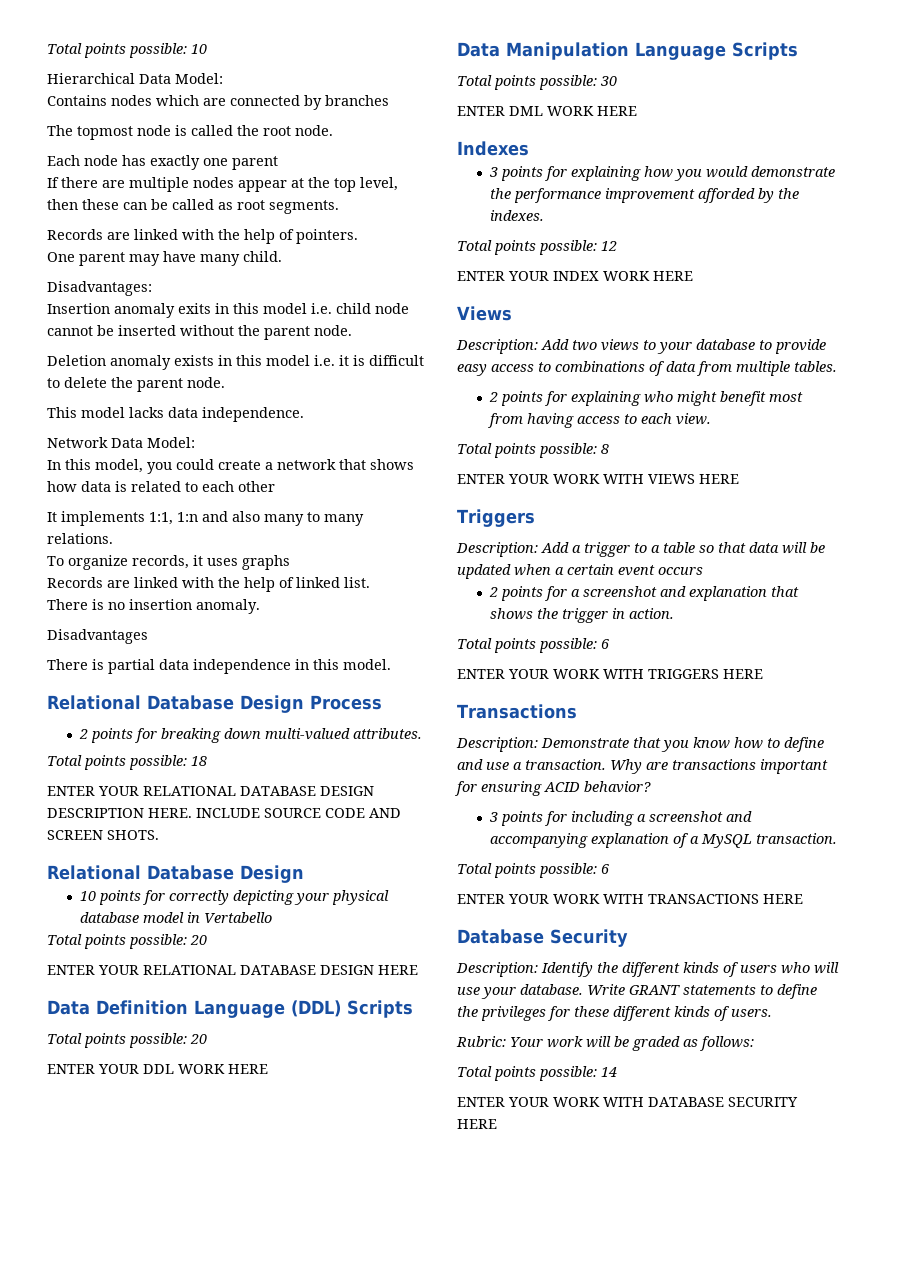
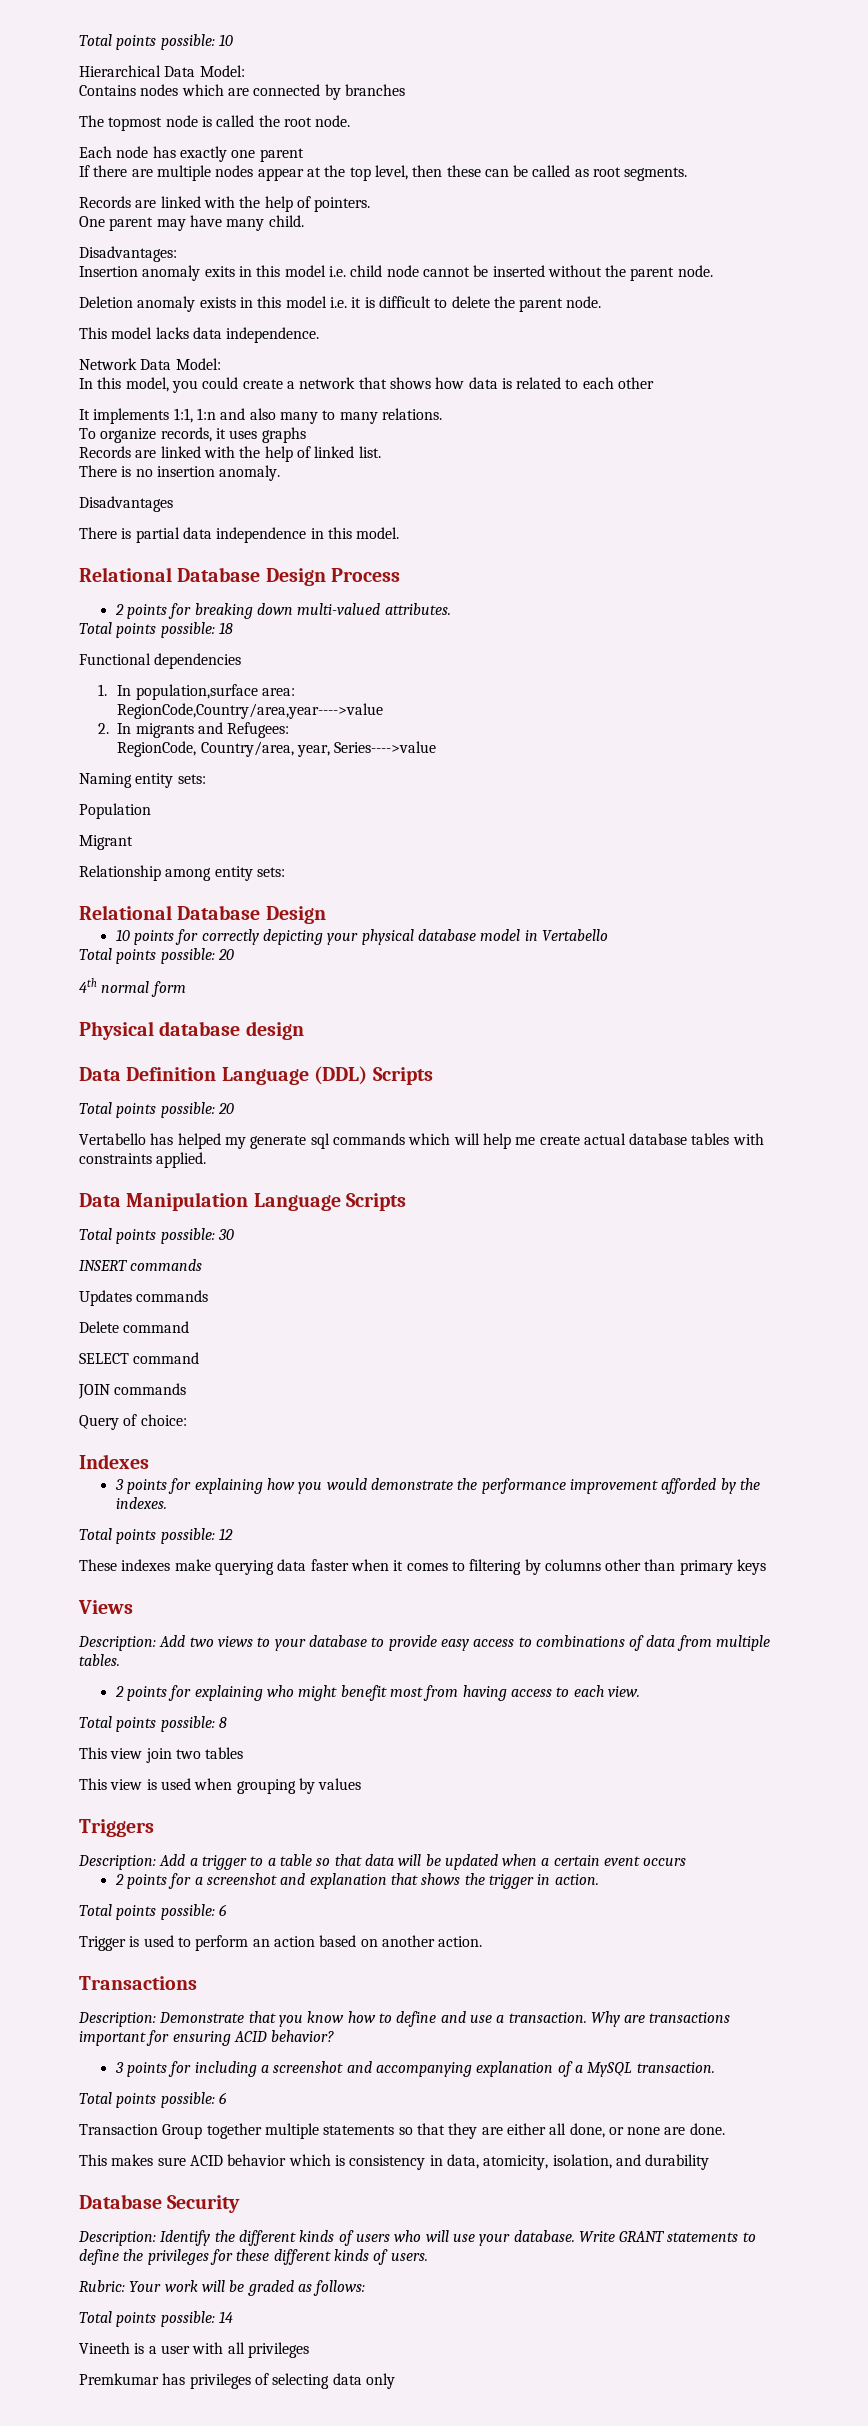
- ENTER YOUR RELATIONAL DATABASE DESIGN DESCRIPTION HERE. INCLUDE SOURCE CODE AND SCREEN SHOTS.
+ Functional dependencies
+ 1. In population,surface area:
+ RegionCode,Country/area,year---->value
+ 2. In migrants and Refugees:
+ RegionCode, Country/area, year, Series---->value
+ Naming entity sets:
+ Population
+ Migrant
+ Relationship among entity sets:
- ENTER YOUR RELATIONAL DATABASE DESIGN HERE
+ 4th normal form
+ Physical database design
- ENTER YOUR DDL WORK HERE
+ Vertabello has helped my generate sql commands which will help me create actual database tables with constraints applied.
- ENTER DML WORK HERE
+ INSERT commands
+ Updates commands
+ Delete command
+ SELECT command
+ JOIN commands
+ Query of choice:
- ENTER YOUR INDEX WORK HERE
+ These indexes make querying data faster when it comes to filtering by columns other than primary keys
- ENTER YOUR WORK WITH VIEWS HERE
+ This view join two tables
+ This view is used when grouping by values
- ENTER YOUR WORK WITH TRIGGERS HERE
+ Trigger is used to perform an action based on another action.
- ENTER YOUR WORK WITH TRANSACTIONS HERE
+ Transaction Group together multiple statements so that they are either all done, or none are done.
+ This makes sure ACID behavior which is consistency in data, atomicity, isolation, and durability
- ENTER YOUR WORK WITH DATABASE SECURITY HERE
+ Vineeth is a user with all privileges
+ Premkumar has privileges of selecting data only

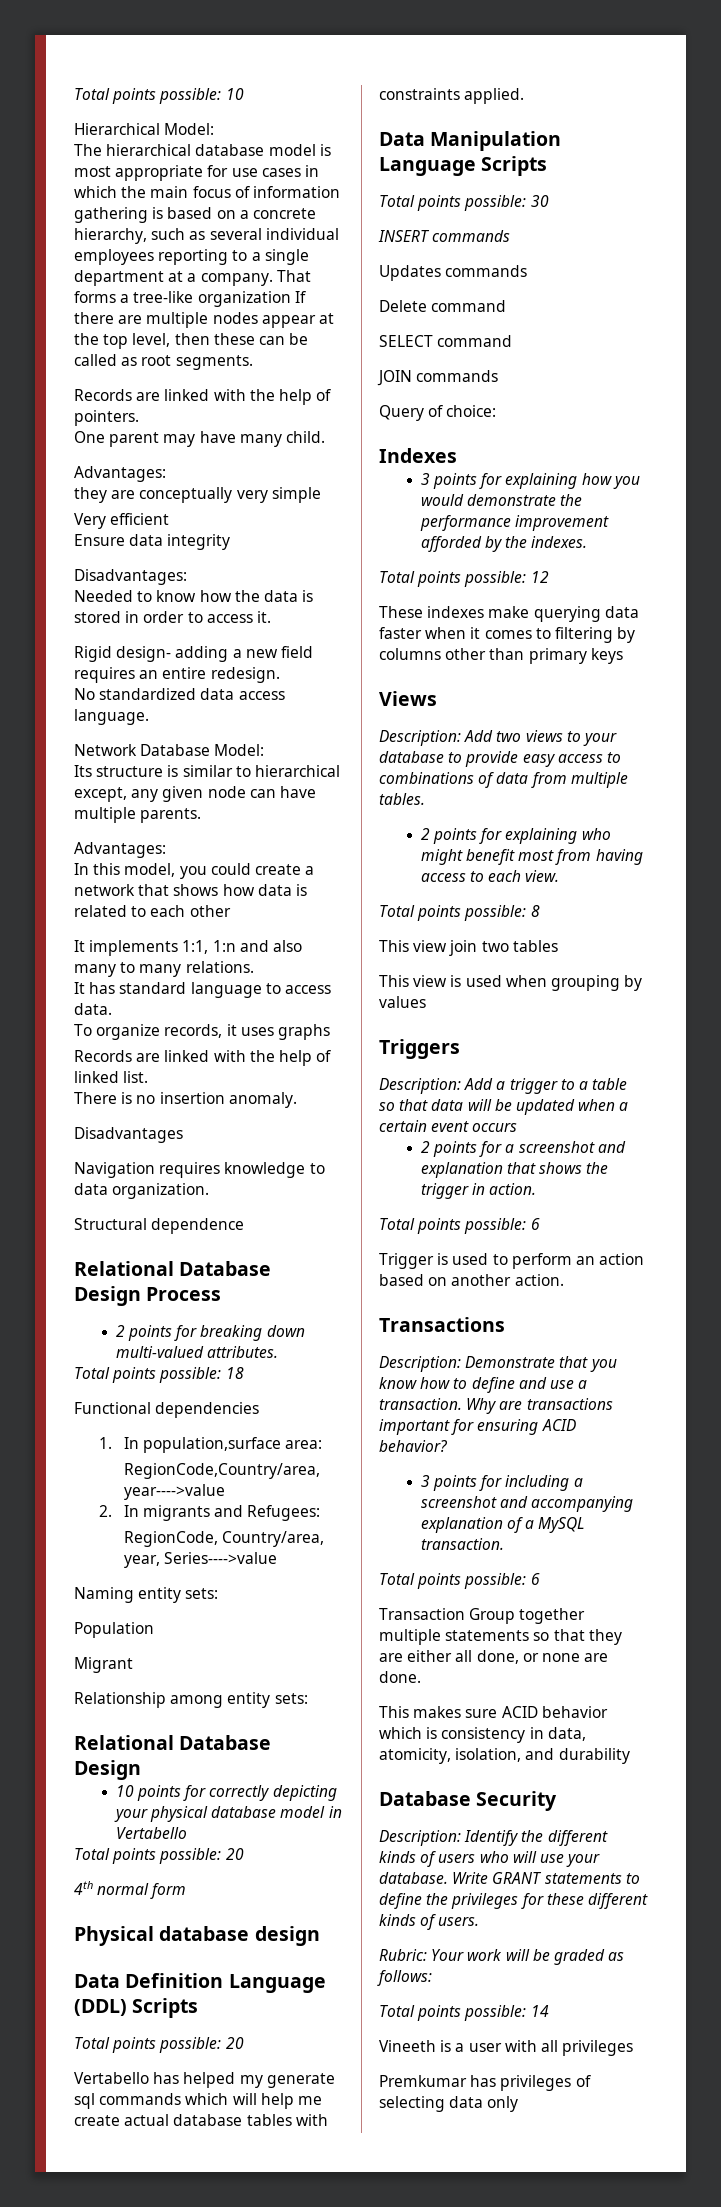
- Hierarchical Data Model:
- Contains nodes which are connected by branches
- The topmost node is called the root node.
- Each node has exactly one parent
- If there are multiple nodes appear at the top level, then these can be called as root segments.
+ Hierarchical Model:
+ The hierarchical database model is most appropriate for use cases in which the main focus of information gathering is based on a concrete hierarchy, such as several individual employees reporting to a single department at a company. That forms a tree-like organization If there are multiple nodes appear at the top level, then these can be called as root segments.
  One parent may have many child.
+ Advantages:
+ they are conceptually very simple
+ Very efficient
+ Ensure data integrity
  Disadvantages:
- Insertion anomaly exits in this model i.e. child node cannot be inserted without the parent node.
- Deletion anomaly exists in this model i.e. it is difficult to delete the parent node.
- This model lacks data independence.
+ Needed to know how the data is stored in order to access it.
+ Rigid design- adding a new field requires an entire redesign.
+ No standardized data access language.
- Network Data Model:
+ Network Database Model:
+ Its structure is similar to hierarchical except, any given node can have multiple parents.
+ Advantages:
+ It has standard language to access data.
- There is partial data independence in this model.
+ Navigation requires knowledge to data organization.
+ Structural dependence

